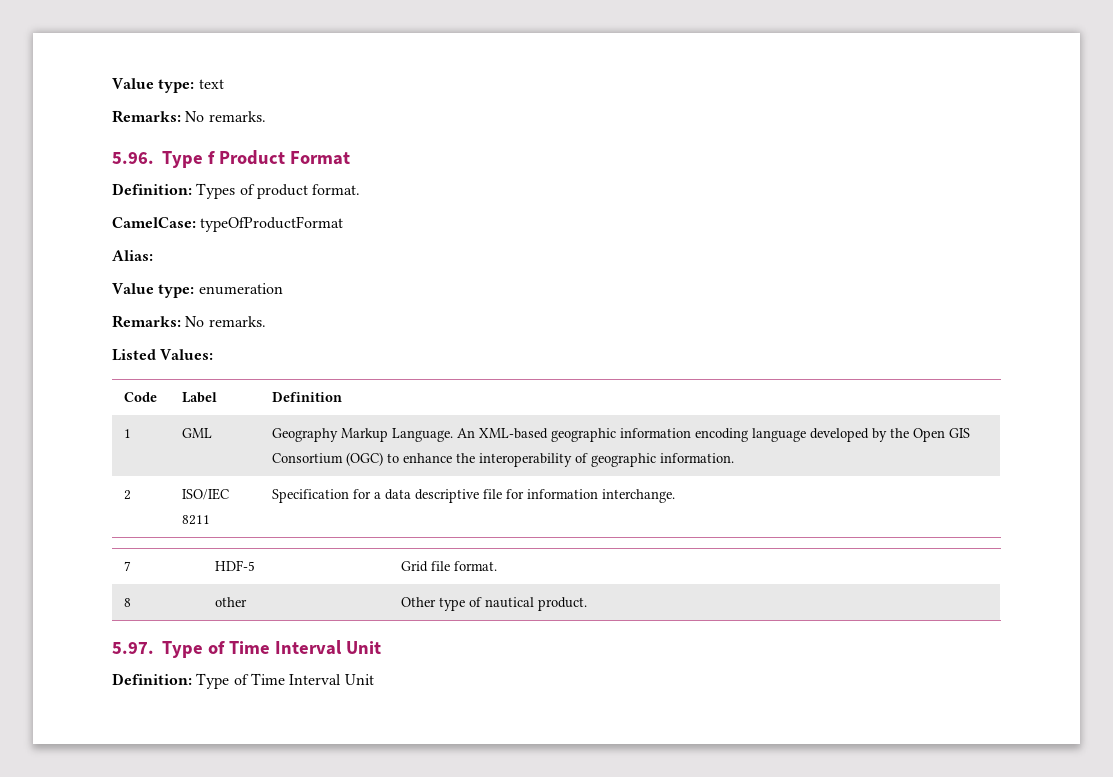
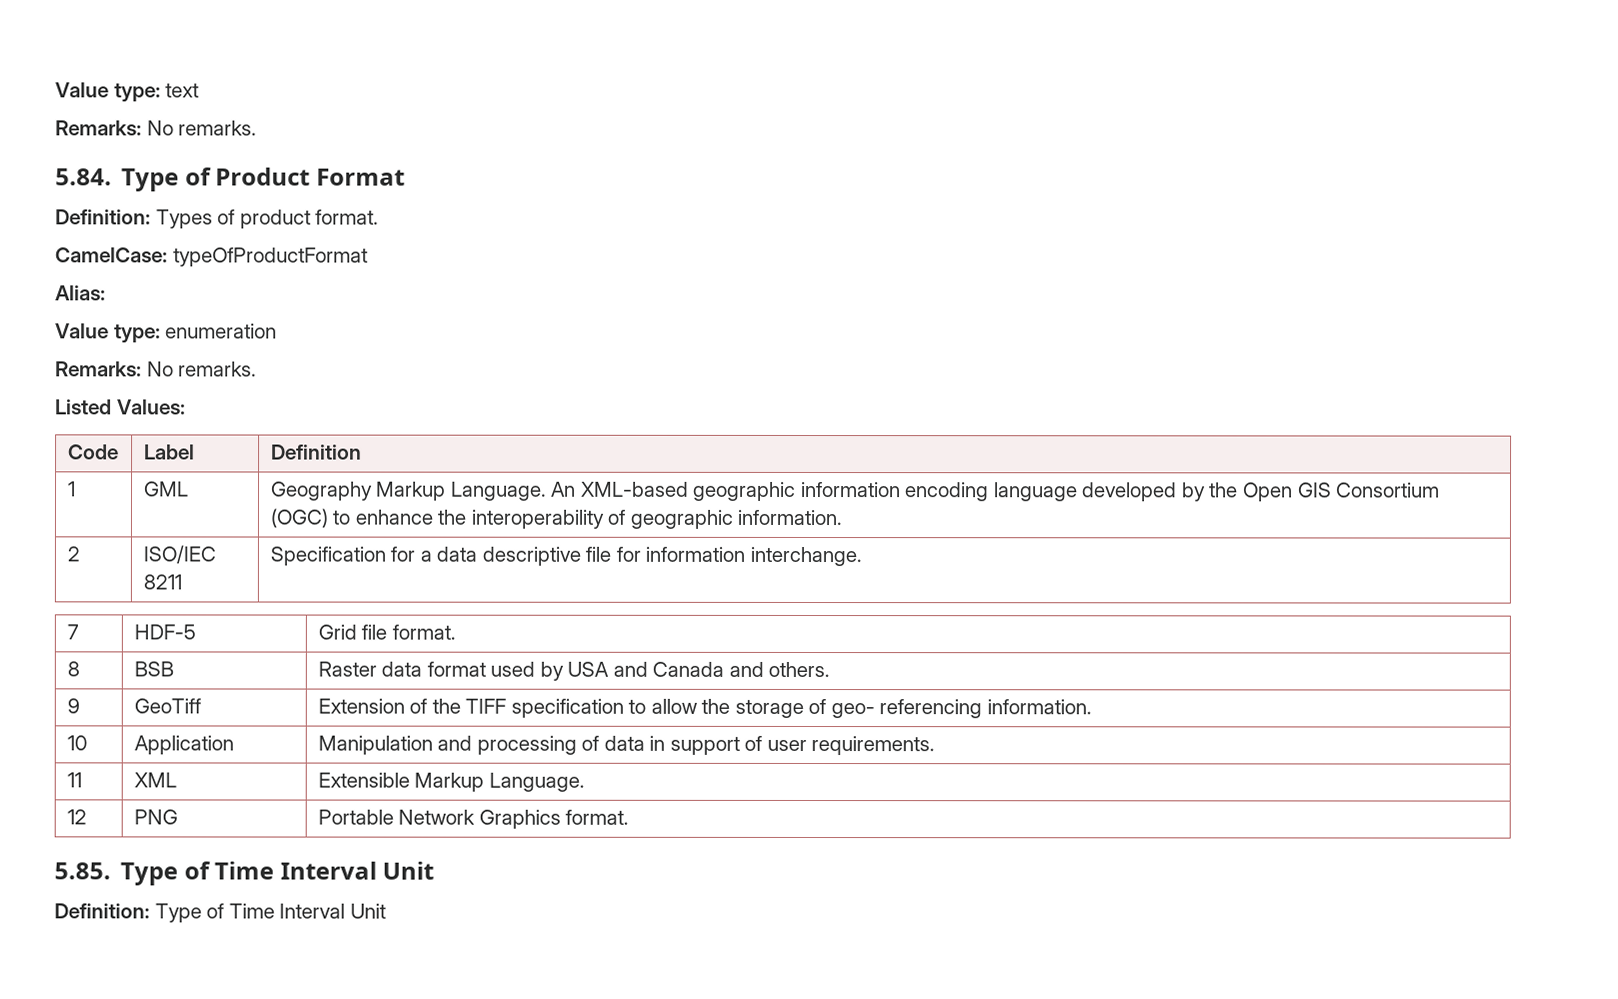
- 5.96. Type f Product Format
+ 5.84. Type of Product Format
- 8 | other | Other type of nautical product.
- 5.97. Type of Time Interval Unit
+ 8 | BSB | Raster data format used by USA and Canada and others.
+ 9 | GeoTiff | Extension of the TIFF specification to allow the storage of geo- referencing information.
+ 10 | Application | Manipulation and processing of data in support of user requirements.
+ 11 | XML | Extensible Markup Language.
+ 12 | PNG | Portable Network Graphics format.
+ 5.85. Type of Time Interval Unit

